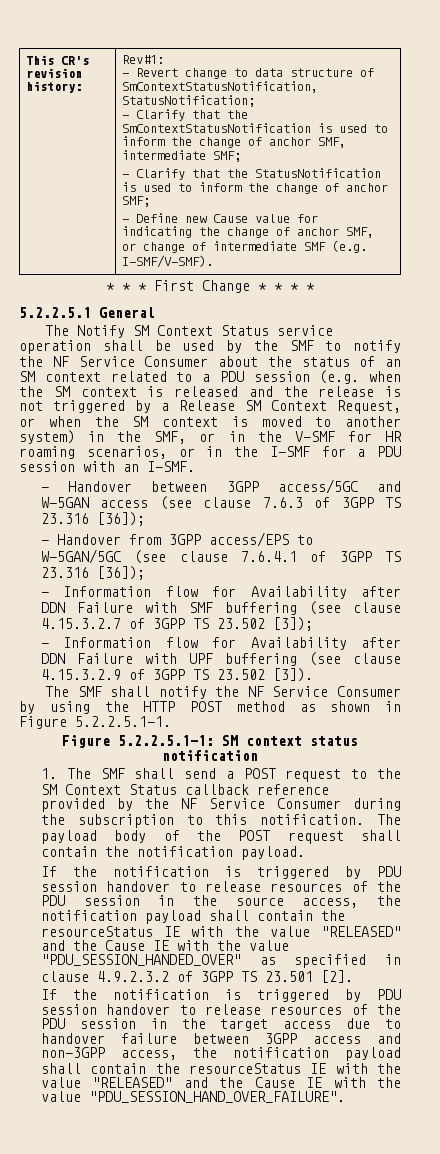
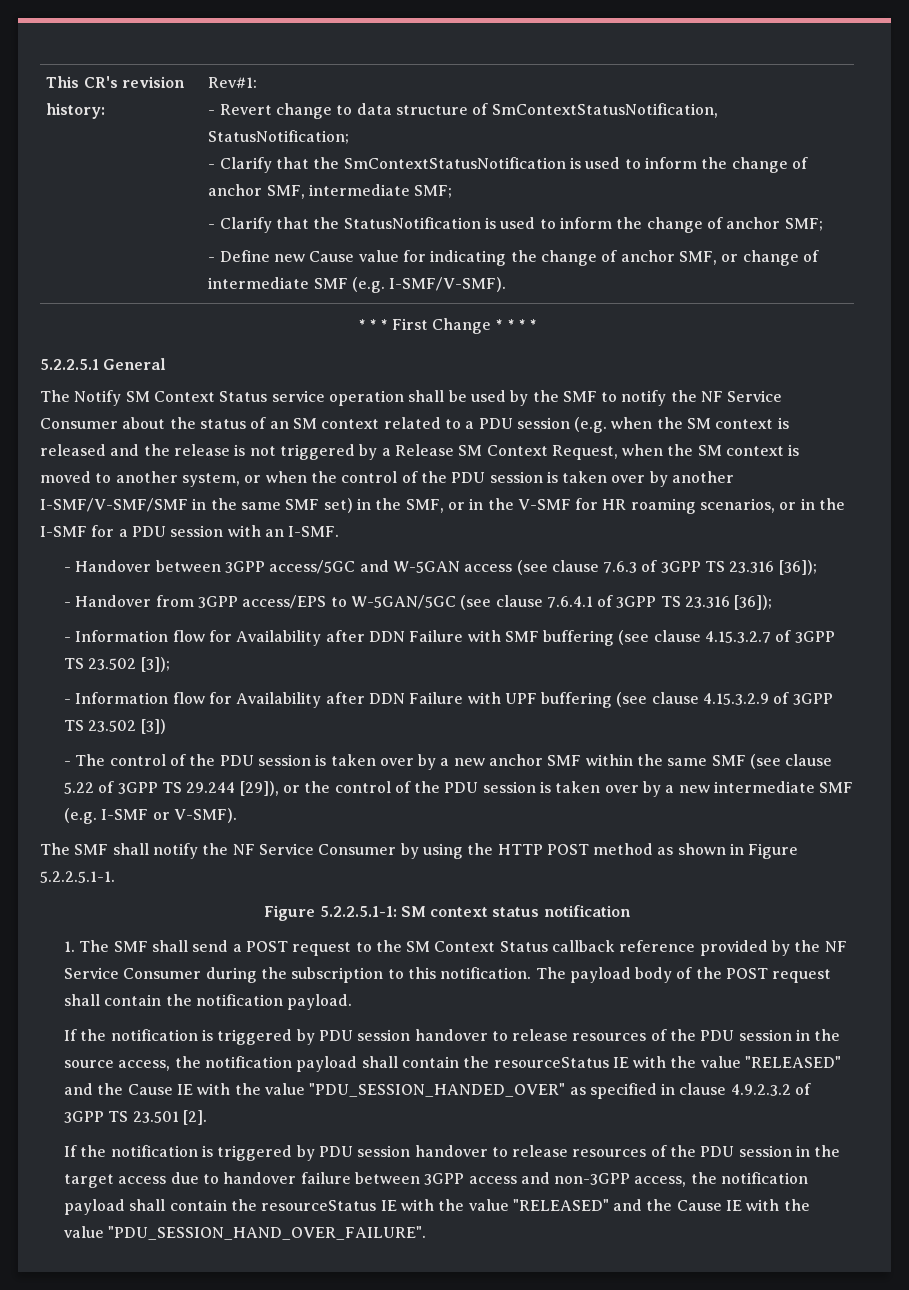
- The Notify SM Context Status service operation shall be used by the SMF to notify the NF Service Consumer about the status of an SM context related to a PDU session (e.g. when the SM context is released and the release is not triggered by a Release SM Context Request, or when the SM context is moved to another system) in the SMF, or in the V-SMF for HR roaming scenarios, or in the I-SMF for a PDU session with an I-SMF.
+ The Notify SM Context Status service operation shall be used by the SMF to notify the NF Service Consumer about the status of an SM context related to a PDU session (e.g. when the SM context is released and the release is not triggered by a Release SM Context Request, when the SM context is moved to another system, or when the control of the PDU session is taken over by another I-SMF/V-SMF/SMF in the same SMF set) in the SMF, or in the V-SMF for HR roaming scenarios, or in the I-SMF for a PDU session with an I-SMF.
- - Information flow for Availability after DDN Failure with UPF buffering (see clause 4.15.3.2.9 of 3GPP TS 23.502 [3]).
+ - Information flow for Availability after DDN Failure with UPF buffering (see clause 4.15.3.2.9 of 3GPP TS 23.502 [3])
+ - The control of the PDU session is taken over by a new anchor SMF within the same SMF (see clause 5.22 of 3GPP TS 29.244 [29]), or the control of the PDU session is taken over by a new intermediate SMF (e.g. I-SMF or V-SMF).

